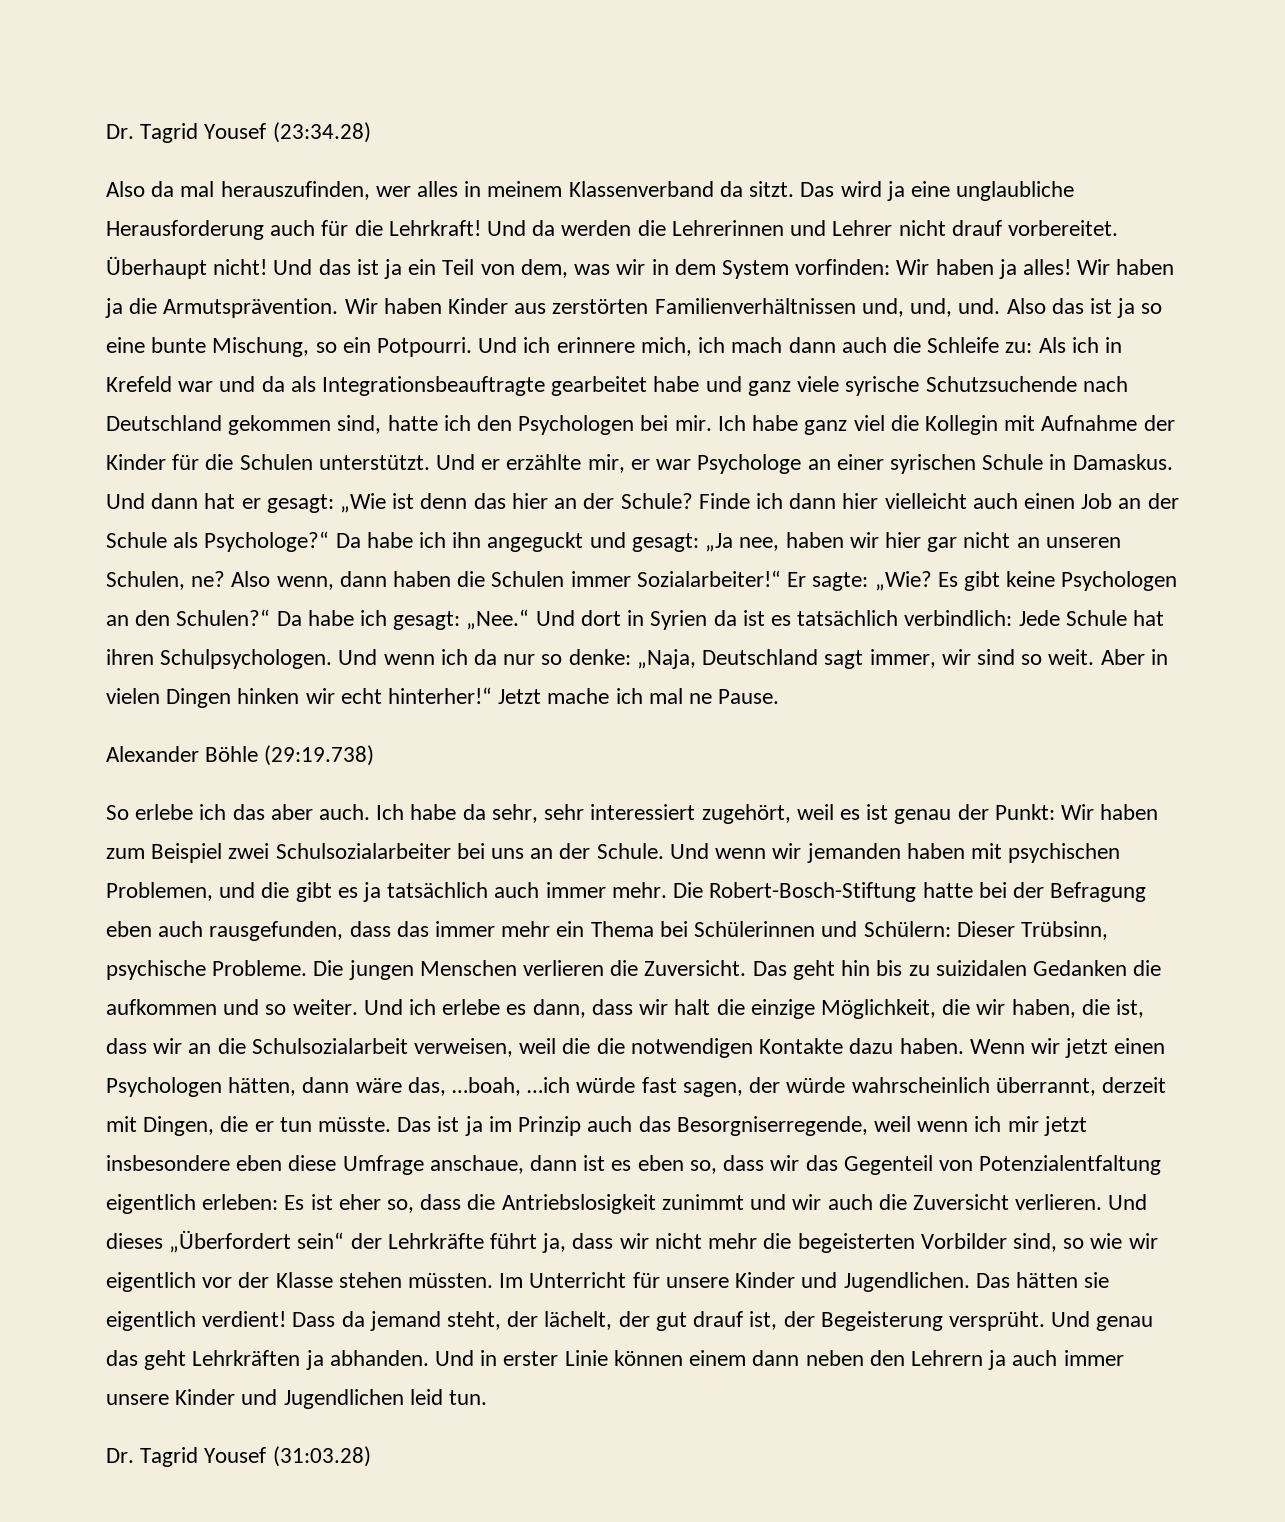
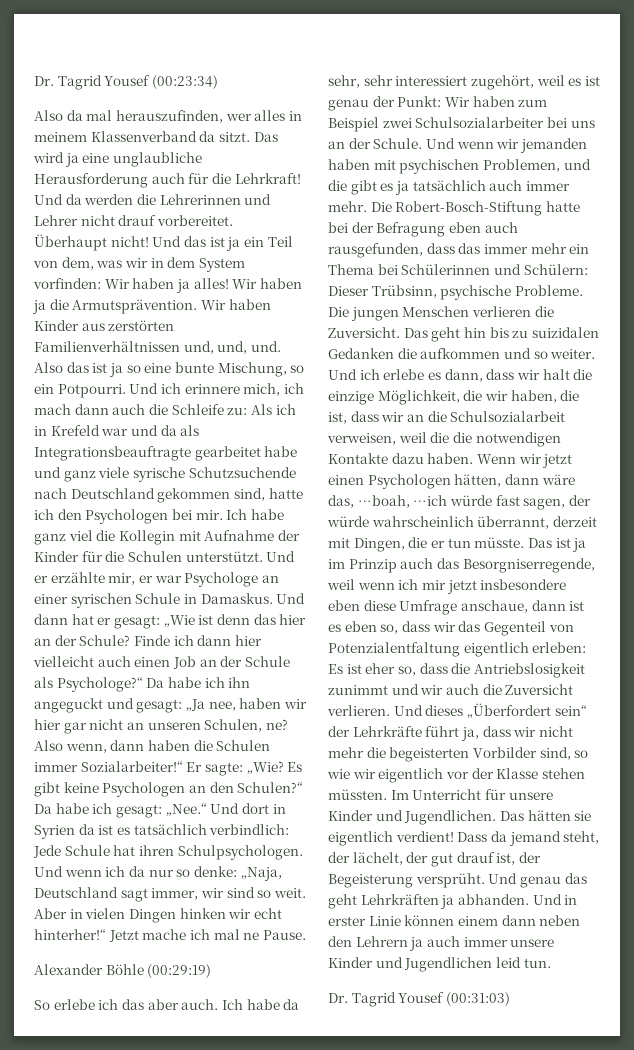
- Dr. Tagrid Yousef (23:34.28)
+ Dr. Tagrid Yousef (00:23:34)
- Alexander Böhle (29:19.738)
+ Alexander Böhle (00:29:19)
- Dr. Tagrid Yousef (31:03.28)
+ Dr. Tagrid Yousef (00:31:03)

